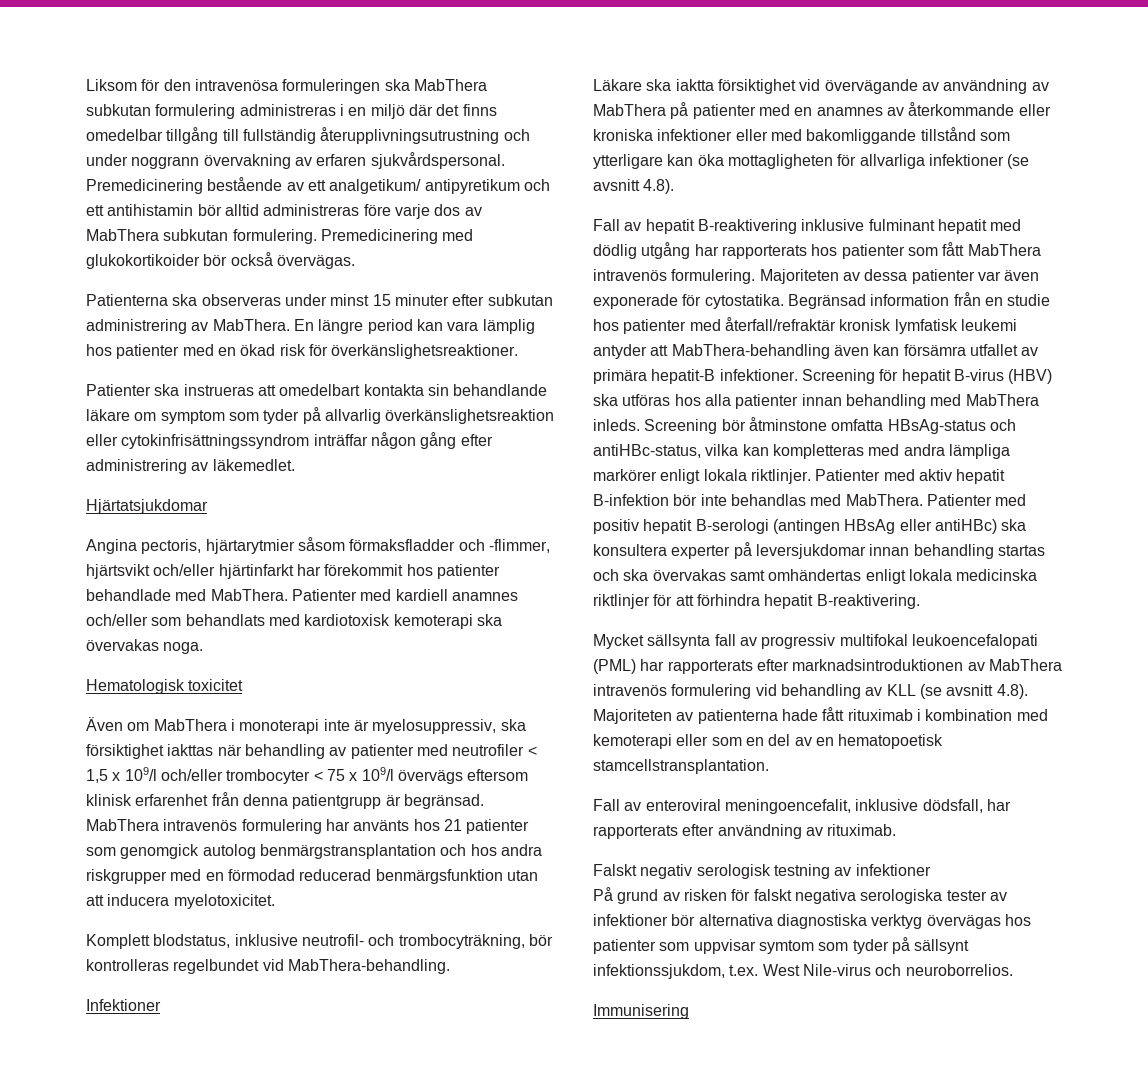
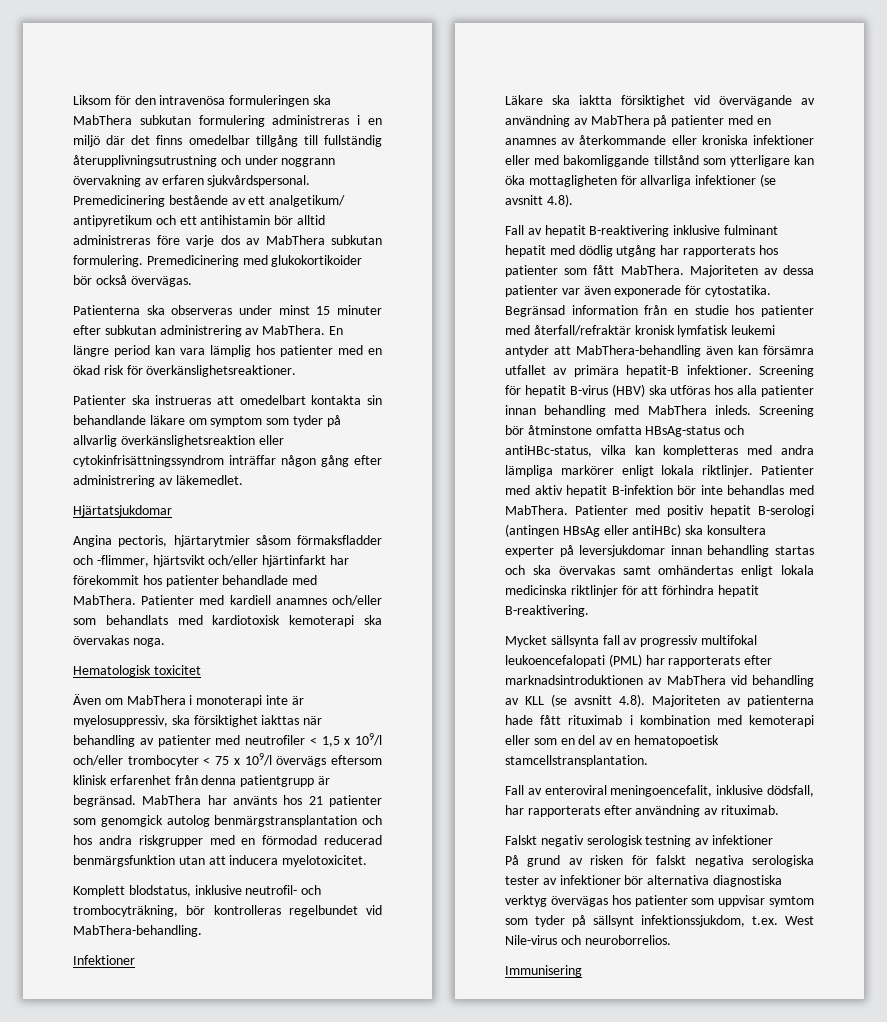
- MabThera intravenös formulering har använts hos 21 patienter som genomgick autolog benmärgstransplantation och hos andra riskgrupper med en förmodad reducerad benmärgsfunktion utan att inducera myelotoxicitet.
+ MabThera har använts hos 21 patienter som genomgick autolog benmärgstransplantation och hos andra riskgrupper med en förmodad reducerad benmärgsfunktion utan att inducera myelotoxicitet.
- Fall av hepatit B-reaktivering inklusive fulminant hepatit med dödlig utgång har rapporterats hos patienter som fått MabThera intravenös formulering.
+ Fall av hepatit B-reaktivering inklusive fulminant hepatit med dödlig utgång har rapporterats hos patienter som fått MabThera.
- Mycket sällsynta fall av progressiv multifokal leukoencefalopati (PML) har rapporterats efter marknadsintroduktionen av MabThera intravenös formulering vid behandling av KLL (se avsnitt 4.8). Majoriteten av patienterna hade fått rituximab i kombination med kemoterapi eller som en del av en hematopoetisk stamcellstransplantation.
+ Mycket sällsynta fall av progressiv multifokal leukoencefalopati (PML) har rapporterats efter marknadsintroduktionen av MabThera vid behandling av KLL (se avsnitt 4.8). Majoriteten av patienterna hade fått rituximab i kombination med kemoterapi eller som en del av en hematopoetisk stamcellstransplantation.

